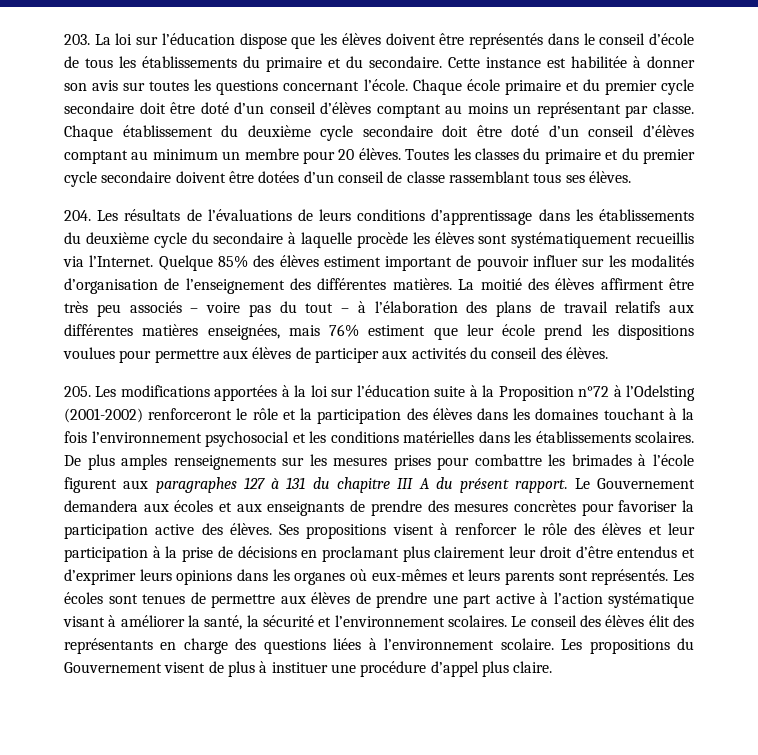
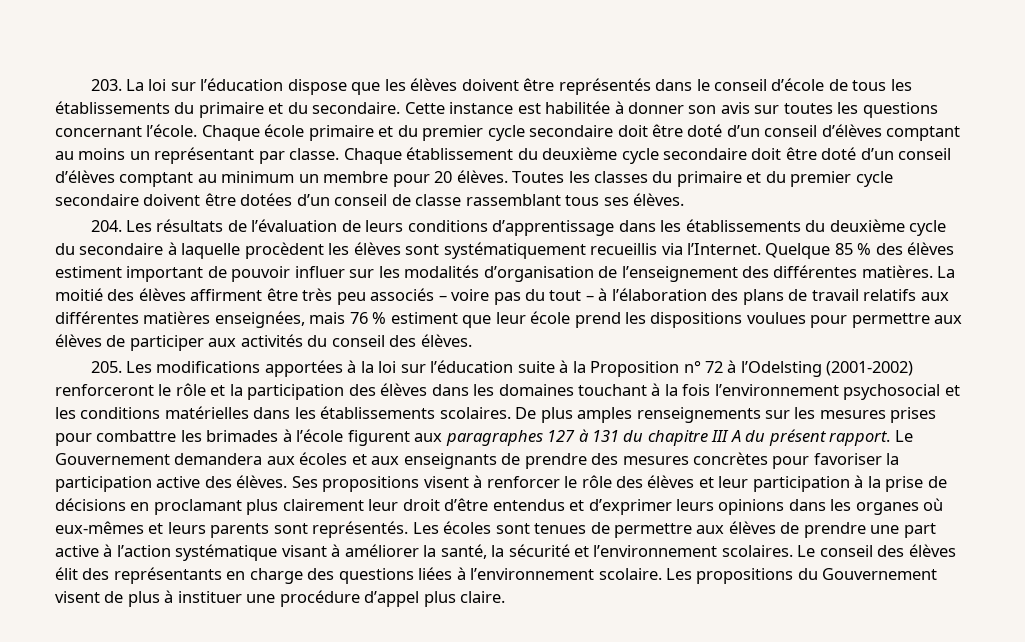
- 204. Les résultats de l’évaluations de leurs conditions d’apprentissage dans les établissements du deuxième cycle du secondaire à laquelle procède les élèves sont systématiquement recueillis via l’Internet.
+ 204. Les résultats de l’évaluation de leurs conditions d’apprentissage dans les établissements du deuxième cycle du secondaire à laquelle procèdent les élèves sont systématiquement recueillis via l’Internet.
- Quelque 85% des élèves estiment important de pouvoir influer sur les modalités d’organisation de l’enseignement des différentes matières.
+ Quelque 85 % des élèves estiment important de pouvoir influer sur les modalités d’organisation de l’enseignement des différentes matières.
- La moitié des élèves affirment être très peu associés – voire pas du tout – à l’élaboration des plans de travail relatifs aux différentes matières enseignées, mais 76% estiment que leur école prend les dispositions voulues pour permettre aux élèves de participer aux activités du conseil des élèves.
+ La moitié des élèves affirment être très peu associés – voire pas du tout – à l’élaboration des plans de travail relatifs aux différentes matières enseignées, mais 76 % estiment que leur école prend les dispositions voulues pour permettre aux élèves de participer aux activités du conseil des élèves.
- 205. Les modifications apportées à la loi sur l’éducation suite à la Proposition n°72 à l’Odelsting (2001-2002) renforceront le rôle et la participation des élèves dans les domaines touchant à la fois l’environnement psychosocial et les conditions matérielles dans les établissements scolaires.
+ 205. Les modifications apportées à la loi sur l’éducation suite à la Proposition n° 72 à l’Odelsting (2001-2002) renforceront le rôle et la participation des élèves dans les domaines touchant à la fois l’environnement psychosocial et les conditions matérielles dans les établissements scolaires.

